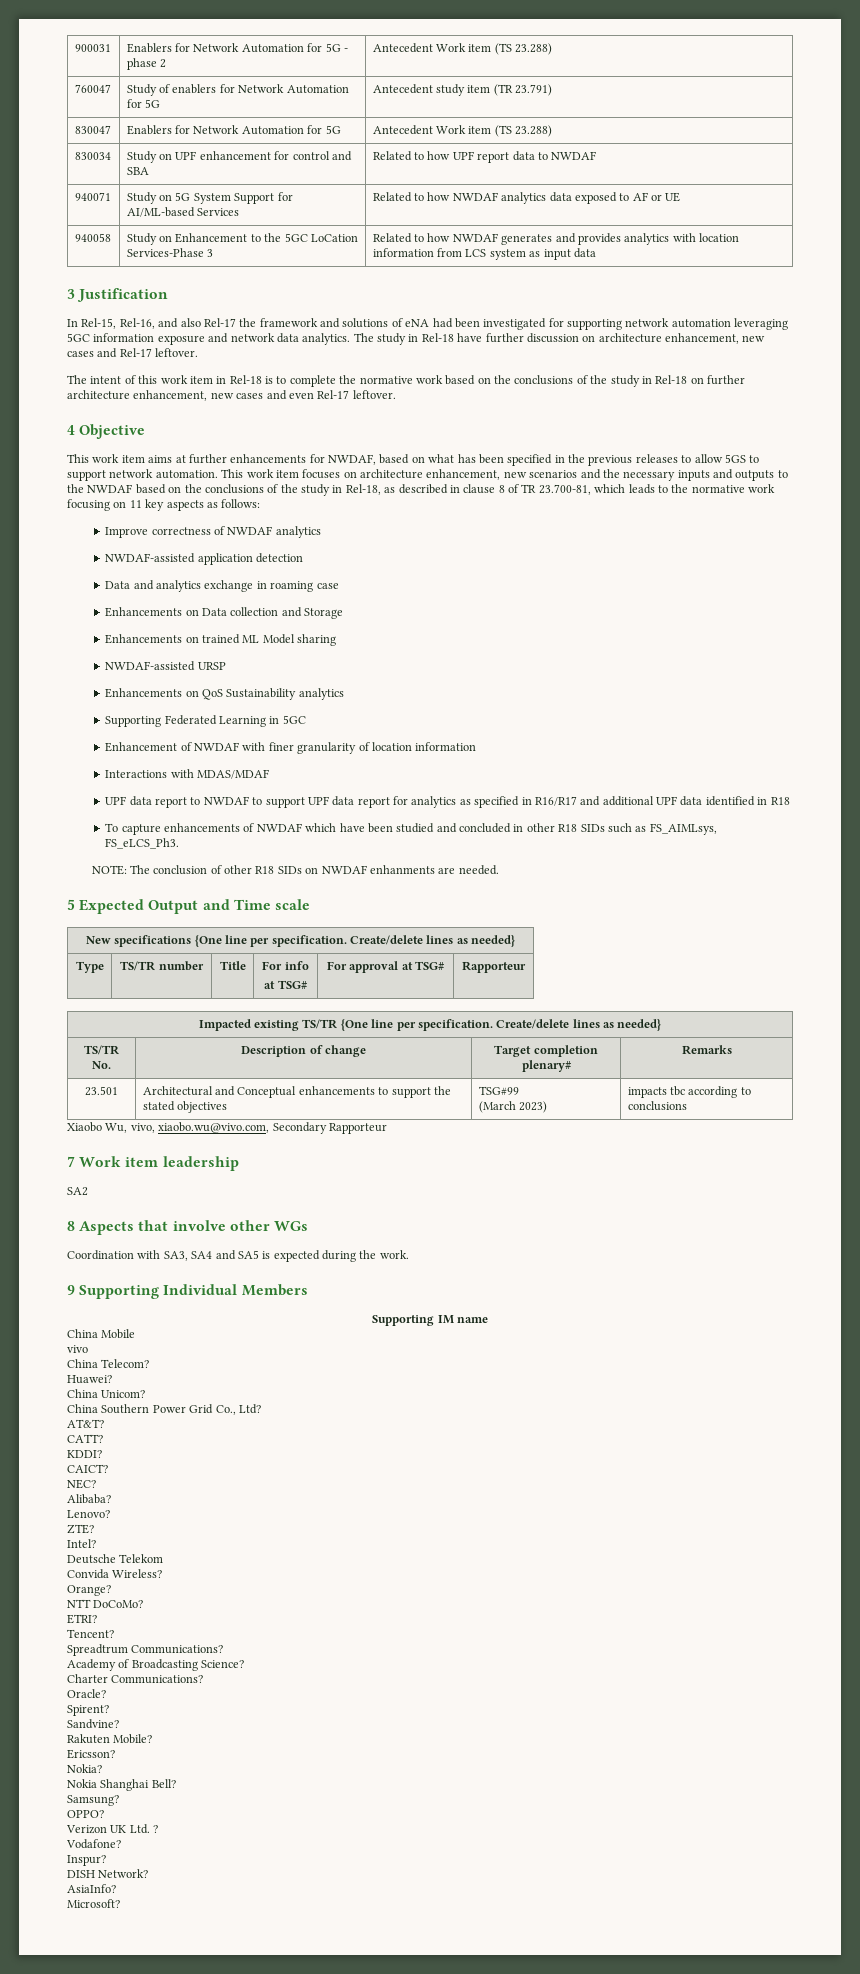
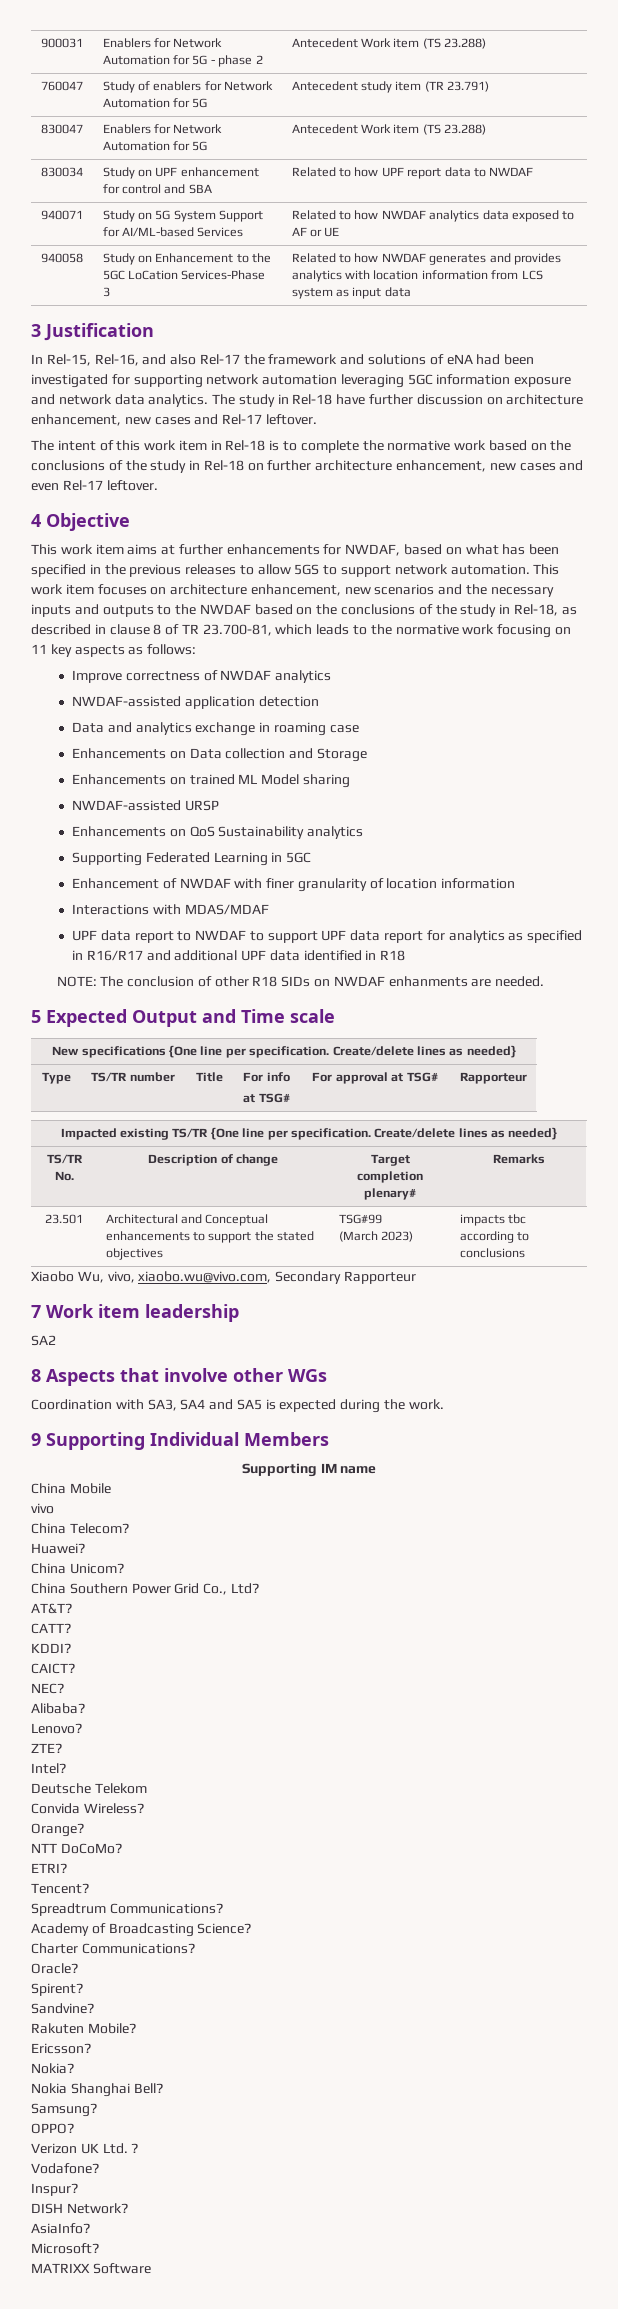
- To capture enhancements of NWDAF which have been studied and concluded in other R18 SIDs such as FS_AIMLsys, FS_eLCS_Ph3.
+ MATRIXX Software

